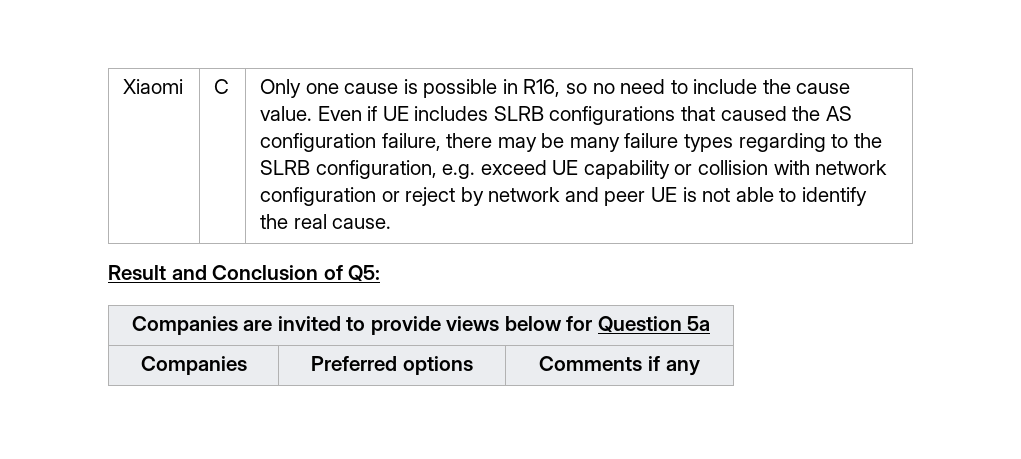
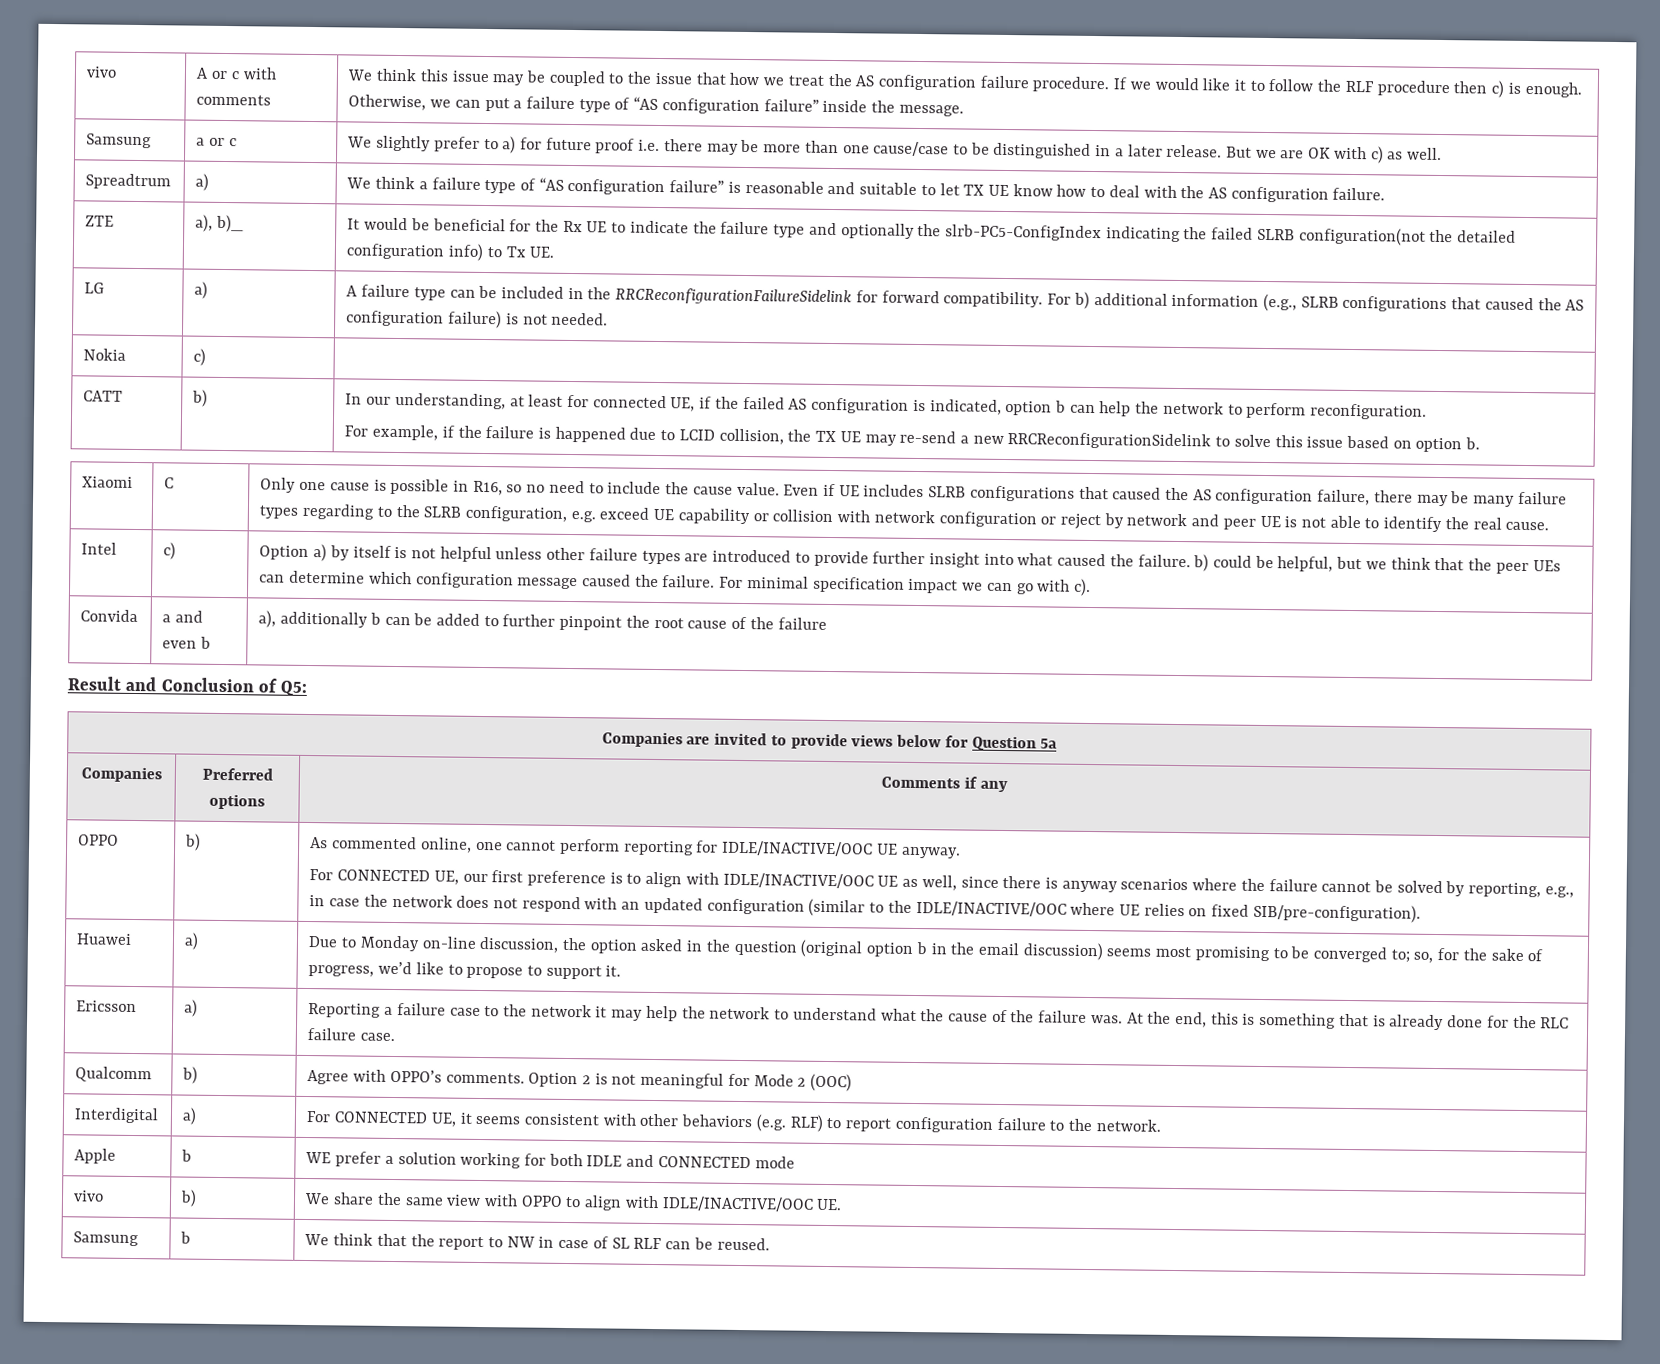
+ vivo | A or c with comments | We think this issue may be coupled to the issue that how we treat the AS configuration failure procedure. If we would like it to follow the RLF procedure then c) is enough. Otherwise, we can put a failure type of “AS configuration failure” inside the message.
+ Samsung | a or c | We slightly prefer to a) for future proof i.e. there may be more than one cause/case to be distinguished in a later release. But we are OK with c) as well.
+ Spreadtrum | a) | We think a failure type of “AS configuration failure” is reasonable and suitable to let TX UE know how to deal with the AS configuration failure.
+ ZTE | a), b)_ | It would be beneficial for the Rx UE to indicate the failure type and optionally the slrb-PC5-ConfigIndex indicating the failed SLRB configuration(not the detailed configuration info) to Tx UE.
+ LG | a) | A failure type can be included in the RRCReconfigurationFailureSidelink for forward compatibility. For b) additional information (e.g., SLRB configurations that caused the AS configuration failure) is not needed.
+ Nokia | c) |
+ CATT | b) | In our understanding, at least for connected UE, if the failed AS configuration is indicated, option b can help the network to perform reconfiguration.
+ For example, if the failure is happened due to LCID collision, the TX UE may re-send a new RRCReconfigurationSidelink to solve this issue based on option b.
+ Intel | c) | Option a) by itself is not helpful unless other failure types are introduced to provide further insight into what caused the failure. b) could be helpful, but we think that the peer UEs can determine which configuration message caused the failure. For minimal specification impact we can go with c).
+ Convida | a and even b | a), additionally b can be added to further pinpoint the root cause of the failure
+ OPPO | b) | As commented online, one cannot perform reporting for IDLE/INACTIVE/OOC UE anyway.
+ For CONNECTED UE, our first preference is to align with IDLE/INACTIVE/OOC UE as well, since there is anyway scenarios where the failure cannot be solved by reporting, e.g., in case the network does not respond with an updated configuration (similar to the IDLE/INACTIVE/OOC where UE relies on fixed SIB/pre-configuration).
+ Huawei | a) | Due to Monday on-line discussion, the option asked in the question (original option b in the email discussion) seems most promising to be converged to; so, for the sake of progress, we’d like to propose to support it.
+ Ericsson | a) | Reporting a failure case to the network it may help the network to understand what the cause of the failure was. At the end, this is something that is already done for the RLC failure case.
+ Qualcomm | b) | Agree with OPPO’s comments. Option 2 is not meaningful for Mode 2 (OOC)
+ Interdigital | a) | For CONNECTED UE, it seems consistent with other behaviors (e.g. RLF) to report configuration failure to the network.
+ Apple | b | WE prefer a solution working for both IDLE and CONNECTED mode
+ vivo | b) | We share the same view with OPPO to align with IDLE/INACTIVE/OOC UE.
+ Samsung | b | We think that the report to NW in case of SL RLF can be reused.

